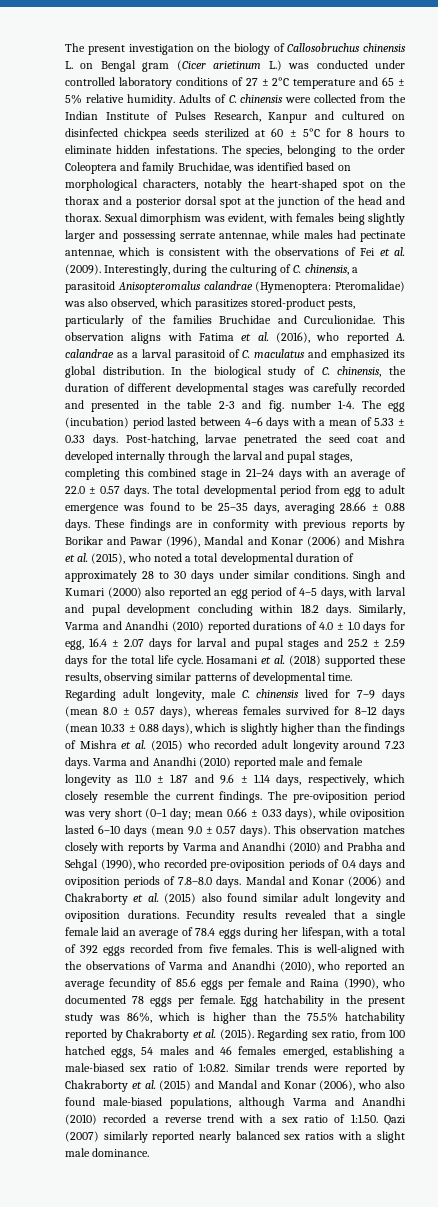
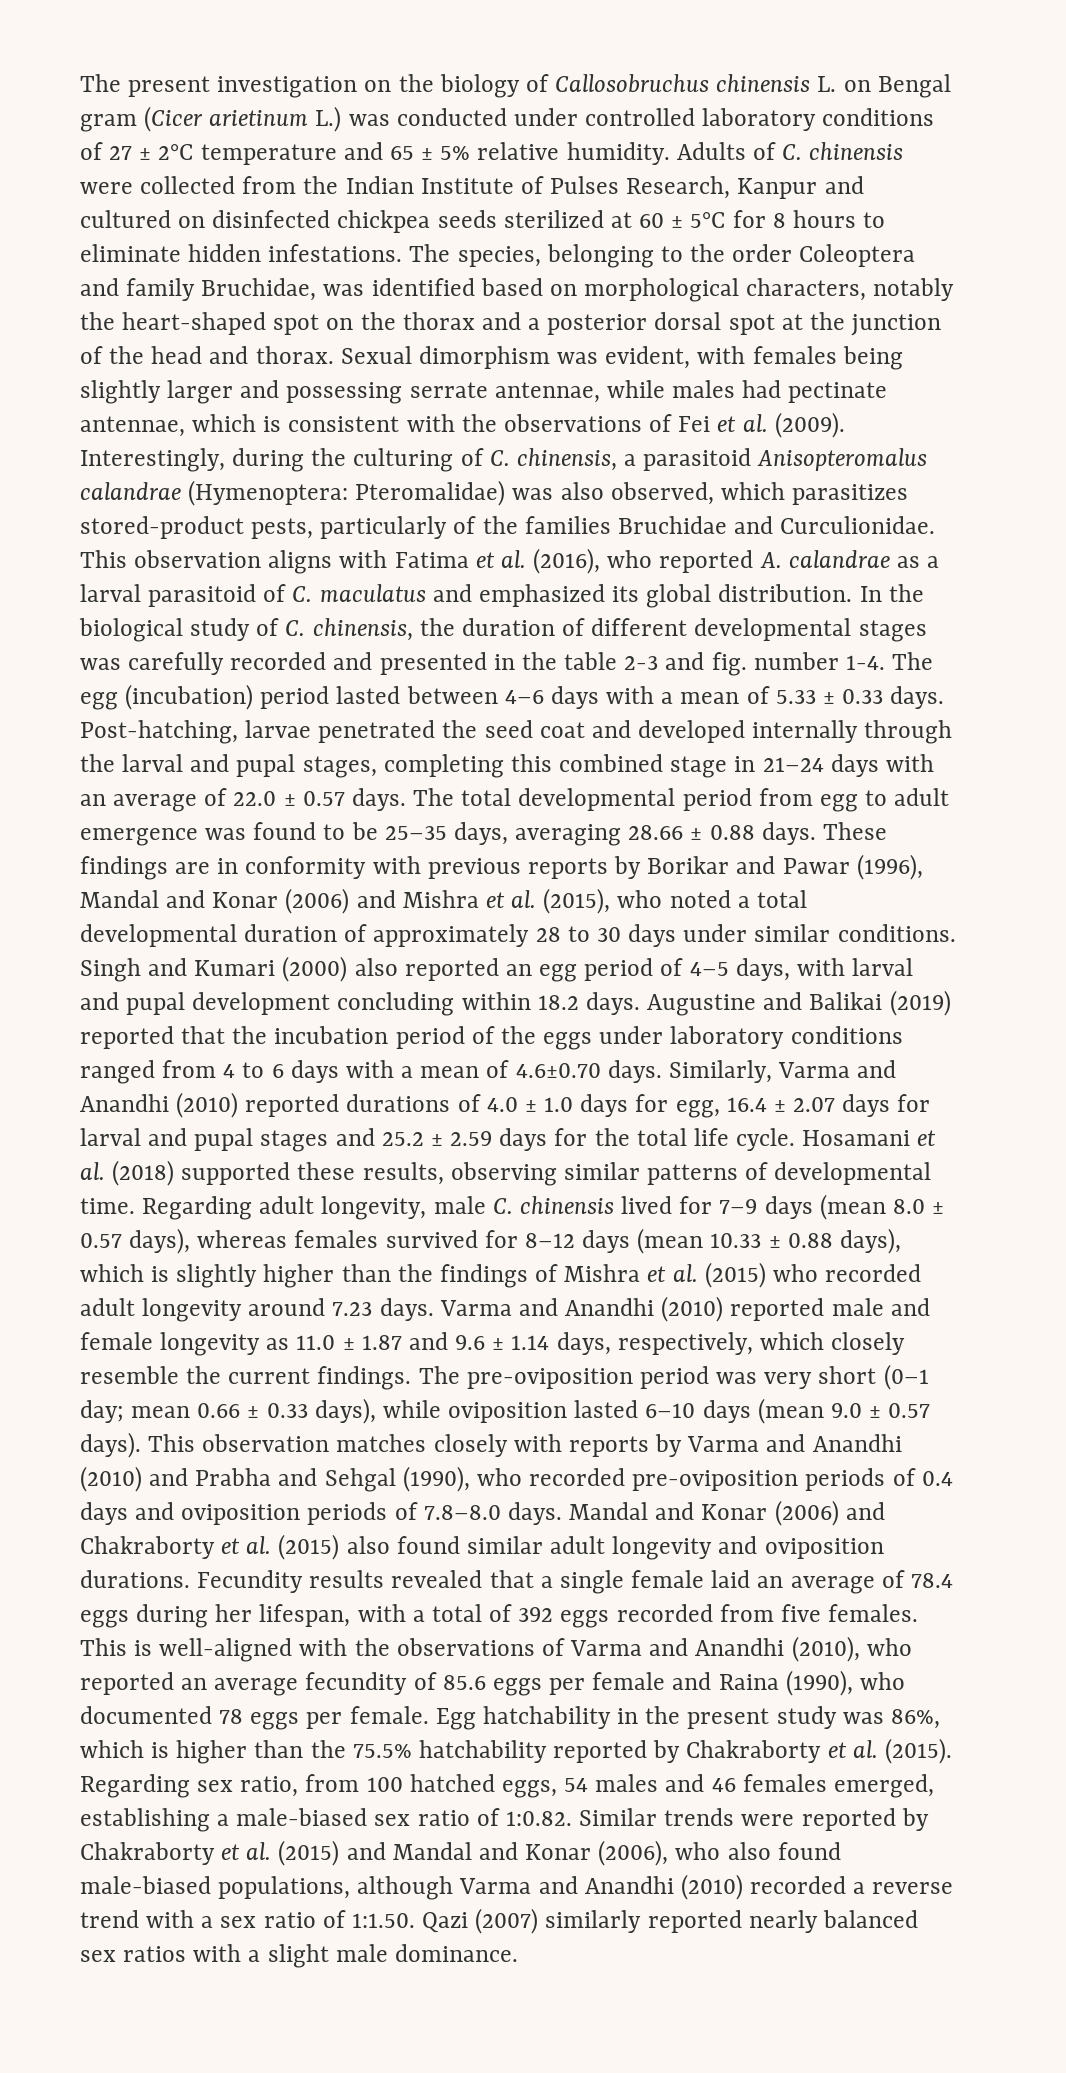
+ Augustine and Balikai (2019) reported that the incubation period of the eggs under laboratory conditions ranged from 4 to 6 days with a mean of 4.6±0.70 days.

